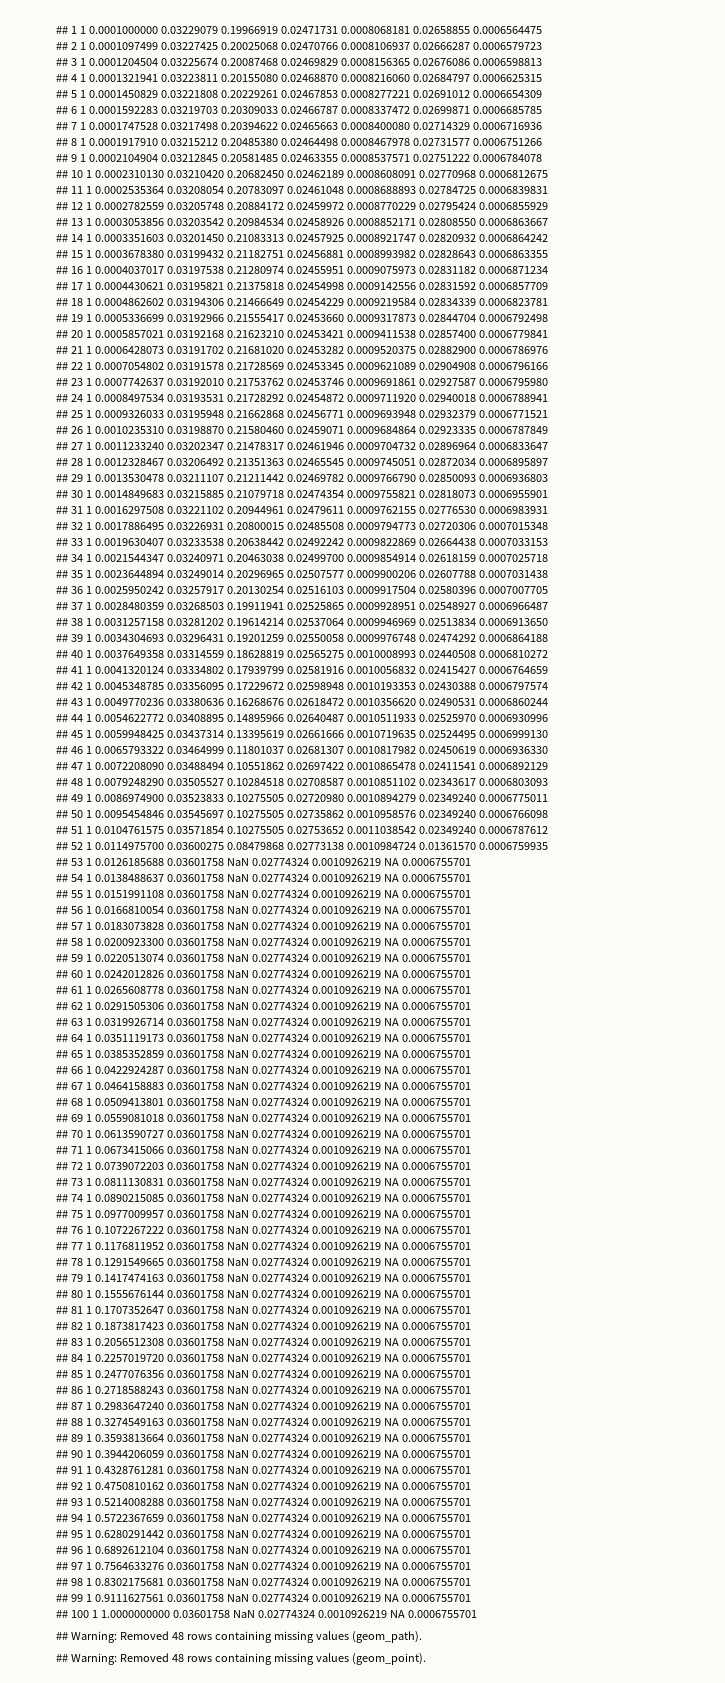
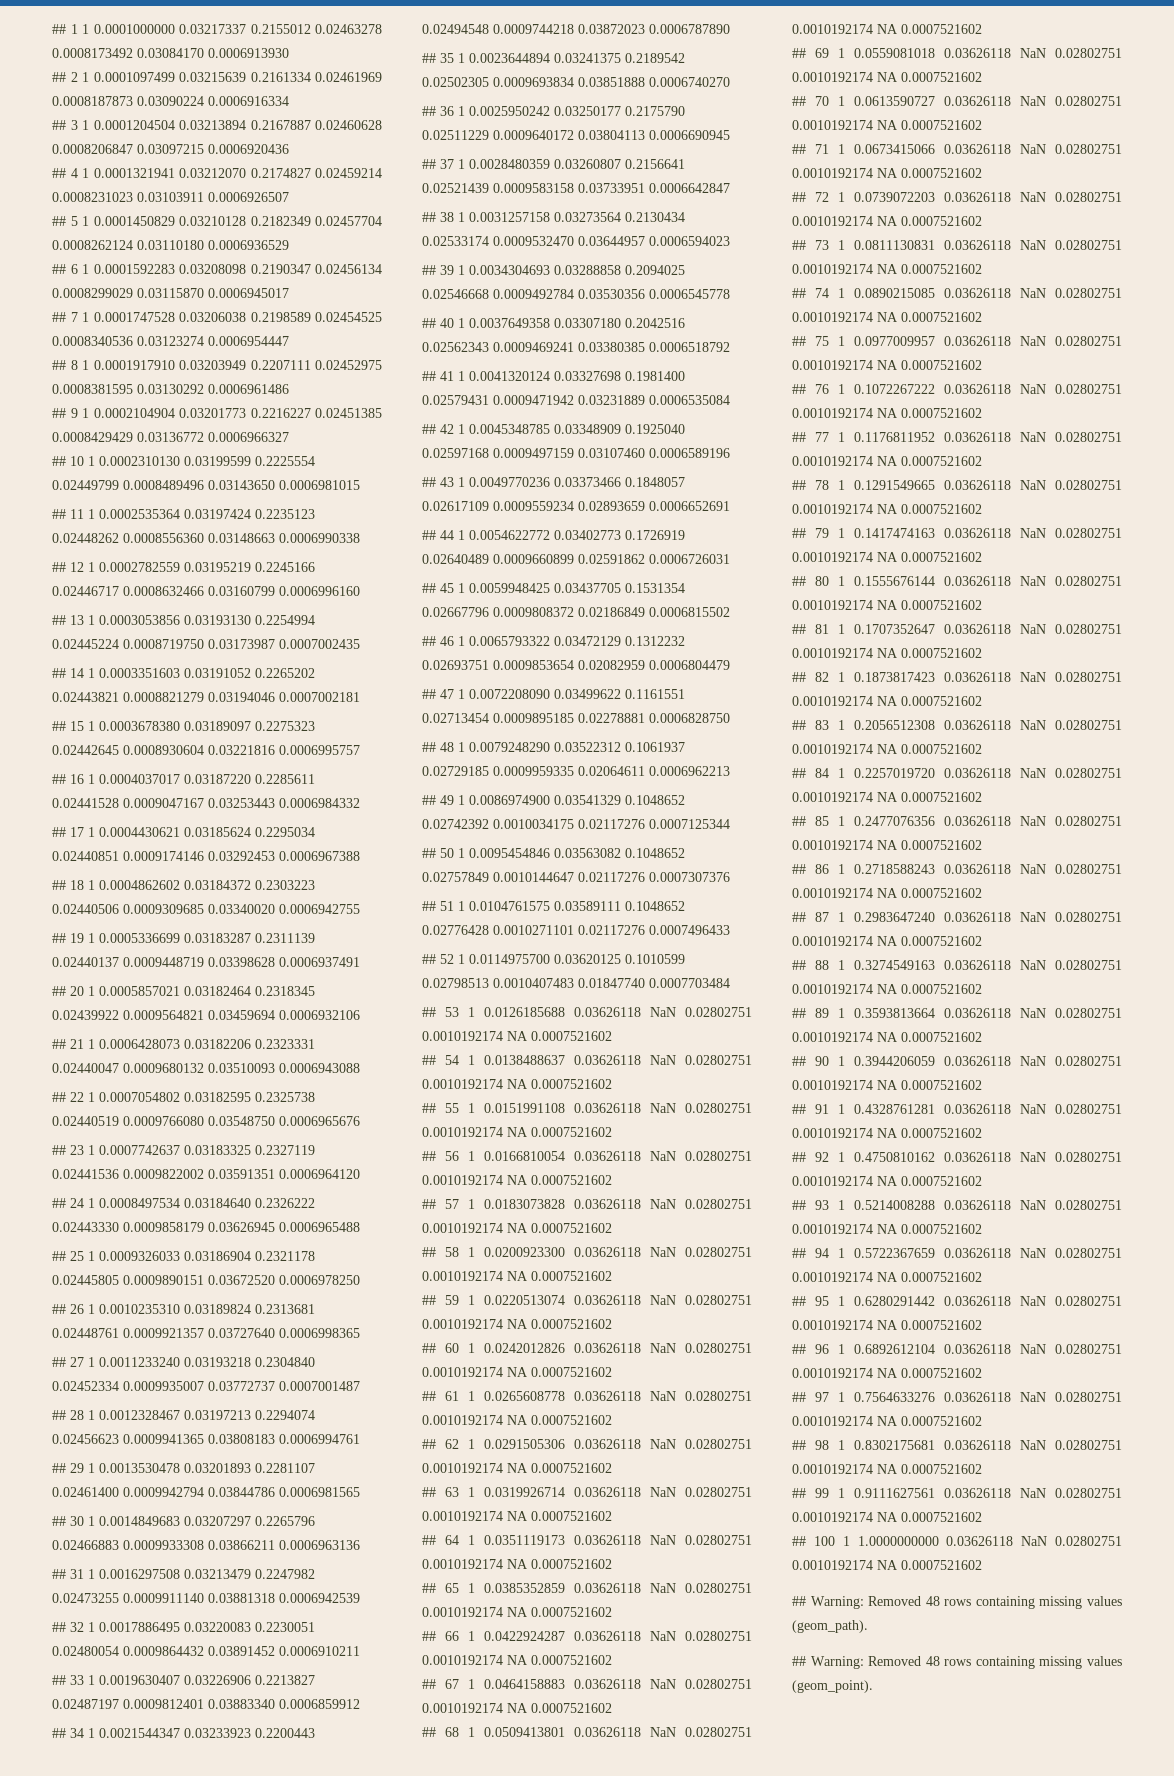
- ## 1 1 0.0001000000 0.03229079 0.19966919 0.02471731 0.0008068181 0.02658855 0.0006564475
- ## 2 1 0.0001097499 0.03227425 0.20025068 0.02470766 0.0008106937 0.02666287 0.0006579723
- ## 3 1 0.0001204504 0.03225674 0.20087468 0.02469829 0.0008156365 0.02676086 0.0006598813
- ## 4 1 0.0001321941 0.03223811 0.20155080 0.02468870 0.0008216060 0.02684797 0.0006625315
- ## 5 1 0.0001450829 0.03221808 0.20229261 0.02467853 0.0008277221 0.02691012 0.0006654309
- ## 6 1 0.0001592283 0.03219703 0.20309033 0.02466787 0.0008337472 0.02699871 0.0006685785
- ## 7 1 0.0001747528 0.03217498 0.20394622 0.02465663 0.0008400080 0.02714329 0.0006716936
- ## 8 1 0.0001917910 0.03215212 0.20485380 0.02464498 0.0008467978 0.02731577 0.0006751266
- ## 9 1 0.0002104904 0.03212845 0.20581485 0.02463355 0.0008537571 0.02751222 0.0006784078
- ## 10 1 0.0002310130 0.03210420 0.20682450 0.02462189 0.0008608091 0.02770968 0.0006812675
- ## 11 1 0.0002535364 0.03208054 0.20783097 0.02461048 0.0008688893 0.02784725 0.0006839831
- ## 12 1 0.0002782559 0.03205748 0.20884172 0.02459972 0.0008770229 0.02795424 0.0006855929
- ## 13 1 0.0003053856 0.03203542 0.20984534 0.02458926 0.0008852171 0.02808550 0.0006863667
- ## 14 1 0.0003351603 0.03201450 0.21083313 0.02457925 0.0008921747 0.02820932 0.0006864242
- ## 15 1 0.0003678380 0.03199432 0.21182751 0.02456881 0.0008993982 0.02828643 0.0006863355
- ## 16 1 0.0004037017 0.03197538 0.21280974 0.02455951 0.0009075973 0.02831182 0.0006871234
- ## 17 1 0.0004430621 0.03195821 0.21375818 0.02454998 0.0009142556 0.02831592 0.0006857709
- ## 18 1 0.0004862602 0.03194306 0.21466649 0.02454229 0.0009219584 0.02834339 0.0006823781
- ## 19 1 0.0005336699 0.03192966 0.21555417 0.02453660 0.0009317873 0.02844704 0.0006792498
- ## 20 1 0.0005857021 0.03192168 0.21623210 0.02453421 0.0009411538 0.02857400 0.0006779841
- ## 21 1 0.0006428073 0.03191702 0.21681020 0.02453282 0.0009520375 0.02882900 0.0006786976
- ## 22 1 0.0007054802 0.03191578 0.21728569 0.02453345 0.0009621089 0.02904908 0.0006796166
- ## 23 1 0.0007742637 0.03192010 0.21753762 0.02453746 0.0009691861 0.02927587 0.0006795980
- ## 24 1 0.0008497534 0.03193531 0.21728292 0.02454872 0.0009711920 0.02940018 0.0006788941
- ## 25 1 0.0009326033 0.03195948 0.21662868 0.02456771 0.0009693948 0.02932379 0.0006771521
- ## 26 1 0.0010235310 0.03198870 0.21580460 0.02459071 0.0009684864 0.02923335 0.0006787849
- ## 27 1 0.0011233240 0.03202347 0.21478317 0.02461946 0.0009704732 0.02896964 0.0006833647
- ## 28 1 0.0012328467 0.03206492 0.21351363 0.02465545 0.0009745051 0.02872034 0.0006895897
- ## 29 1 0.0013530478 0.03211107 0.21211442 0.02469782 0.0009766790 0.02850093 0.0006936803
- ## 30 1 0.0014849683 0.03215885 0.21079718 0.02474354 0.0009755821 0.02818073 0.0006955901
- ## 31 1 0.0016297508 0.03221102 0.20944961 0.02479611 0.0009762155 0.02776530 0.0006983931
- ## 32 1 0.0017886495 0.03226931 0.20800015 0.02485508 0.0009794773 0.02720306 0.0007015348
- ## 33 1 0.0019630407 0.03233538 0.20638442 0.02492242 0.0009822869 0.02664438 0.0007033153
- ## 34 1 0.0021544347 0.03240971 0.20463038 0.02499700 0.0009854914 0.02618159 0.0007025718
- ## 35 1 0.0023644894 0.03249014 0.20296965 0.02507577 0.0009900206 0.02607788 0.0007031438
- ## 36 1 0.0025950242 0.03257917 0.20130254 0.02516103 0.0009917504 0.02580396 0.0007007705
- ## 37 1 0.0028480359 0.03268503 0.19911941 0.02525865 0.0009928951 0.02548927 0.0006966487
- ## 38 1 0.0031257158 0.03281202 0.19614214 0.02537064 0.0009946969 0.02513834 0.0006913650
- ## 39 1 0.0034304693 0.03296431 0.19201259 0.02550058 0.0009976748 0.02474292 0.0006864188
- ## 40 1 0.0037649358 0.03314559 0.18628819 0.02565275 0.0010008993 0.02440508 0.0006810272
- ## 41 1 0.0041320124 0.03334802 0.17939799 0.02581916 0.0010056832 0.02415427 0.0006764659
- ## 42 1 0.0045348785 0.03356095 0.17229672 0.02598948 0.0010193353 0.02430388 0.0006797574
- ## 43 1 0.0049770236 0.03380636 0.16268676 0.02618472 0.0010356620 0.02490531 0.0006860244
- ## 44 1 0.0054622772 0.03408895 0.14895966 0.02640487 0.0010511933 0.02525970 0.0006930996
- ## 45 1 0.0059948425 0.03437314 0.13395619 0.02661666 0.0010719635 0.02524495 0.0006999130
- ## 46 1 0.0065793322 0.03464999 0.11801037 0.02681307 0.0010817982 0.02450619 0.0006936330
- ## 47 1 0.0072208090 0.03488494 0.10551862 0.02697422 0.0010865478 0.02411541 0.0006892129
- ## 48 1 0.0079248290 0.03505527 0.10284518 0.02708587 0.0010851102 0.02343617 0.0006803093
- ## 49 1 0.0086974900 0.03523833 0.10275505 0.02720980 0.0010894279 0.02349240 0.0006775011
- ## 50 1 0.0095454846 0.03545697 0.10275505 0.02735862 0.0010958576 0.02349240 0.0006766098
- ## 51 1 0.0104761575 0.03571854 0.10275505 0.02753652 0.0011038542 0.02349240 0.0006787612
- ## 52 1 0.0114975700 0.03600275 0.08479868 0.02773138 0.0010984724 0.01361570 0.0006759935
- ## 53 1 0.0126185688 0.03601758 NaN 0.02774324 0.0010926219 NA 0.0006755701
- ## 54 1 0.0138488637 0.03601758 NaN 0.02774324 0.0010926219 NA 0.0006755701
- ## 55 1 0.0151991108 0.03601758 NaN 0.02774324 0.0010926219 NA 0.0006755701
- ## 56 1 0.0166810054 0.03601758 NaN 0.02774324 0.0010926219 NA 0.0006755701
- ## 57 1 0.0183073828 0.03601758 NaN 0.02774324 0.0010926219 NA 0.0006755701
- ## 58 1 0.0200923300 0.03601758 NaN 0.02774324 0.0010926219 NA 0.0006755701
- ## 59 1 0.0220513074 0.03601758 NaN 0.02774324 0.0010926219 NA 0.0006755701
- ## 60 1 0.0242012826 0.03601758 NaN 0.02774324 0.0010926219 NA 0.0006755701
- ## 61 1 0.0265608778 0.03601758 NaN 0.02774324 0.0010926219 NA 0.0006755701
- ## 62 1 0.0291505306 0.03601758 NaN 0.02774324 0.0010926219 NA 0.0006755701
- ## 63 1 0.0319926714 0.03601758 NaN 0.02774324 0.0010926219 NA 0.0006755701
- ## 64 1 0.0351119173 0.03601758 NaN 0.02774324 0.0010926219 NA 0.0006755701
- ## 65 1 0.0385352859 0.03601758 NaN 0.02774324 0.0010926219 NA 0.0006755701
- ## 66 1 0.0422924287 0.03601758 NaN 0.02774324 0.0010926219 NA 0.0006755701
- ## 67 1 0.0464158883 0.03601758 NaN 0.02774324 0.0010926219 NA 0.0006755701
- ## 68 1 0.0509413801 0.03601758 NaN 0.02774324 0.0010926219 NA 0.0006755701
- ## 69 1 0.0559081018 0.03601758 NaN 0.02774324 0.0010926219 NA 0.0006755701
- ## 70 1 0.0613590727 0.03601758 NaN 0.02774324 0.0010926219 NA 0.0006755701
- ## 71 1 0.0673415066 0.03601758 NaN 0.02774324 0.0010926219 NA 0.0006755701
- ## 72 1 0.0739072203 0.03601758 NaN 0.02774324 0.0010926219 NA 0.0006755701
- ## 73 1 0.0811130831 0.03601758 NaN 0.02774324 0.0010926219 NA 0.0006755701
- ## 74 1 0.0890215085 0.03601758 NaN 0.02774324 0.0010926219 NA 0.0006755701
- ## 75 1 0.0977009957 0.03601758 NaN 0.02774324 0.0010926219 NA 0.0006755701
- ## 76 1 0.1072267222 0.03601758 NaN 0.02774324 0.0010926219 NA 0.0006755701
- ## 77 1 0.1176811952 0.03601758 NaN 0.02774324 0.0010926219 NA 0.0006755701
- ## 78 1 0.1291549665 0.03601758 NaN 0.02774324 0.0010926219 NA 0.0006755701
- ## 79 1 0.1417474163 0.03601758 NaN 0.02774324 0.0010926219 NA 0.0006755701
- ## 80 1 0.1555676144 0.03601758 NaN 0.02774324 0.0010926219 NA 0.0006755701
- ## 81 1 0.1707352647 0.03601758 NaN 0.02774324 0.0010926219 NA 0.0006755701
- ## 82 1 0.1873817423 0.03601758 NaN 0.02774324 0.0010926219 NA 0.0006755701
- ## 83 1 0.2056512308 0.03601758 NaN 0.02774324 0.0010926219 NA 0.0006755701
- ## 84 1 0.2257019720 0.03601758 NaN 0.02774324 0.0010926219 NA 0.0006755701
- ## 85 1 0.2477076356 0.03601758 NaN 0.02774324 0.0010926219 NA 0.0006755701
- ## 86 1 0.2718588243 0.03601758 NaN 0.02774324 0.0010926219 NA 0.0006755701
- ## 87 1 0.2983647240 0.03601758 NaN 0.02774324 0.0010926219 NA 0.0006755701
- ## 88 1 0.3274549163 0.03601758 NaN 0.02774324 0.0010926219 NA 0.0006755701
- ## 89 1 0.3593813664 0.03601758 NaN 0.02774324 0.0010926219 NA 0.0006755701
- ## 90 1 0.3944206059 0.03601758 NaN 0.02774324 0.0010926219 NA 0.0006755701
- ## 91 1 0.4328761281 0.03601758 NaN 0.02774324 0.0010926219 NA 0.0006755701
- ## 92 1 0.4750810162 0.03601758 NaN 0.02774324 0.0010926219 NA 0.0006755701
- ## 93 1 0.5214008288 0.03601758 NaN 0.02774324 0.0010926219 NA 0.0006755701
- ## 94 1 0.5722367659 0.03601758 NaN 0.02774324 0.0010926219 NA 0.0006755701
- ## 95 1 0.6280291442 0.03601758 NaN 0.02774324 0.0010926219 NA 0.0006755701
- ## 96 1 0.6892612104 0.03601758 NaN 0.02774324 0.0010926219 NA 0.0006755701
- ## 97 1 0.7564633276 0.03601758 NaN 0.02774324 0.0010926219 NA 0.0006755701
- ## 98 1 0.8302175681 0.03601758 NaN 0.02774324 0.0010926219 NA 0.0006755701
- ## 99 1 0.9111627561 0.03601758 NaN 0.02774324 0.0010926219 NA 0.0006755701
- ## 100 1 1.0000000000 0.03601758 NaN 0.02774324 0.0010926219 NA 0.0006755701
+ ## 1 1 0.0001000000 0.03217337 0.2155012 0.02463278 0.0008173492 0.03084170 0.0006913930
+ ## 2 1 0.0001097499 0.03215639 0.2161334 0.02461969 0.0008187873 0.03090224 0.0006916334
+ ## 3 1 0.0001204504 0.03213894 0.2167887 0.02460628 0.0008206847 0.03097215 0.0006920436
+ ## 4 1 0.0001321941 0.03212070 0.2174827 0.02459214 0.0008231023 0.03103911 0.0006926507
+ ## 5 1 0.0001450829 0.03210128 0.2182349 0.02457704 0.0008262124 0.03110180 0.0006936529
+ ## 6 1 0.0001592283 0.03208098 0.2190347 0.02456134 0.0008299029 0.03115870 0.0006945017
+ ## 7 1 0.0001747528 0.03206038 0.2198589 0.02454525 0.0008340536 0.03123274 0.0006954447
+ ## 8 1 0.0001917910 0.03203949 0.2207111 0.02452975 0.0008381595 0.03130292 0.0006961486
+ ## 9 1 0.0002104904 0.03201773 0.2216227 0.02451385 0.0008429429 0.03136772 0.0006966327
+ ## 10 1 0.0002310130 0.03199599 0.2225554 0.02449799 0.0008489496 0.03143650 0.0006981015
+ ## 11 1 0.0002535364 0.03197424 0.2235123 0.02448262 0.0008556360 0.03148663 0.0006990338
+ ## 12 1 0.0002782559 0.03195219 0.2245166 0.02446717 0.0008632466 0.03160799 0.0006996160
+ ## 13 1 0.0003053856 0.03193130 0.2254994 0.02445224 0.0008719750 0.03173987 0.0007002435
+ ## 14 1 0.0003351603 0.03191052 0.2265202 0.02443821 0.0008821279 0.03194046 0.0007002181
+ ## 15 1 0.0003678380 0.03189097 0.2275323 0.02442645 0.0008930604 0.03221816 0.0006995757
+ ## 16 1 0.0004037017 0.03187220 0.2285611 0.02441528 0.0009047167 0.03253443 0.0006984332
+ ## 17 1 0.0004430621 0.03185624 0.2295034 0.02440851 0.0009174146 0.03292453 0.0006967388
+ ## 18 1 0.0004862602 0.03184372 0.2303223 0.02440506 0.0009309685 0.03340020 0.0006942755
+ ## 19 1 0.0005336699 0.03183287 0.2311139 0.02440137 0.0009448719 0.03398628 0.0006937491
+ ## 20 1 0.0005857021 0.03182464 0.2318345 0.02439922 0.0009564821 0.03459694 0.0006932106
+ ## 21 1 0.0006428073 0.03182206 0.2323331 0.02440047 0.0009680132 0.03510093 0.0006943088
+ ## 22 1 0.0007054802 0.03182595 0.2325738 0.02440519 0.0009766080 0.03548750 0.0006965676
+ ## 23 1 0.0007742637 0.03183325 0.2327119 0.02441536 0.0009822002 0.03591351 0.0006964120
+ ## 24 1 0.0008497534 0.03184640 0.2326222 0.02443330 0.0009858179 0.03626945 0.0006965488
+ ## 25 1 0.0009326033 0.03186904 0.2321178 0.02445805 0.0009890151 0.03672520 0.0006978250
+ ## 26 1 0.0010235310 0.03189824 0.2313681 0.02448761 0.0009921357 0.03727640 0.0006998365
+ ## 27 1 0.0011233240 0.03193218 0.2304840 0.02452334 0.0009935007 0.03772737 0.0007001487
+ ## 28 1 0.0012328467 0.03197213 0.2294074 0.02456623 0.0009941365 0.03808183 0.0006994761
+ ## 29 1 0.0013530478 0.03201893 0.2281107 0.02461400 0.0009942794 0.03844786 0.0006981565
+ ## 30 1 0.0014849683 0.03207297 0.2265796 0.02466883 0.0009933308 0.03866211 0.0006963136
+ ## 31 1 0.0016297508 0.03213479 0.2247982 0.02473255 0.0009911140 0.03881318 0.0006942539
+ ## 32 1 0.0017886495 0.03220083 0.2230051 0.02480054 0.0009864432 0.03891452 0.0006910211
+ ## 33 1 0.0019630407 0.03226906 0.2213827 0.02487197 0.0009812401 0.03883340 0.0006859912
+ ## 34 1 0.0021544347 0.03233923 0.2200443 0.02494548 0.0009744218 0.03872023 0.0006787890
+ ## 35 1 0.0023644894 0.03241375 0.2189542 0.02502305 0.0009693834 0.03851888 0.0006740270
+ ## 36 1 0.0025950242 0.03250177 0.2175790 0.02511229 0.0009640172 0.03804113 0.0006690945
+ ## 37 1 0.0028480359 0.03260807 0.2156641 0.02521439 0.0009583158 0.03733951 0.0006642847
+ ## 38 1 0.0031257158 0.03273564 0.2130434 0.02533174 0.0009532470 0.03644957 0.0006594023
+ ## 39 1 0.0034304693 0.03288858 0.2094025 0.02546668 0.0009492784 0.03530356 0.0006545778
+ ## 40 1 0.0037649358 0.03307180 0.2042516 0.02562343 0.0009469241 0.03380385 0.0006518792
+ ## 41 1 0.0041320124 0.03327698 0.1981400 0.02579431 0.0009471942 0.03231889 0.0006535084
+ ## 42 1 0.0045348785 0.03348909 0.1925040 0.02597168 0.0009497159 0.03107460 0.0006589196
+ ## 43 1 0.0049770236 0.03373466 0.1848057 0.02617109 0.0009559234 0.02893659 0.0006652691
+ ## 44 1 0.0054622772 0.03402773 0.1726919 0.02640489 0.0009660899 0.02591862 0.0006726031
+ ## 45 1 0.0059948425 0.03437705 0.1531354 0.02667796 0.0009808372 0.02186849 0.0006815502
+ ## 46 1 0.0065793322 0.03472129 0.1312232 0.02693751 0.0009853654 0.02082959 0.0006804479
+ ## 47 1 0.0072208090 0.03499622 0.1161551 0.02713454 0.0009895185 0.02278881 0.0006828750
+ ## 48 1 0.0079248290 0.03522312 0.1061937 0.02729185 0.0009959335 0.02064611 0.0006962213
+ ## 49 1 0.0086974900 0.03541329 0.1048652 0.02742392 0.0010034175 0.02117276 0.0007125344
+ ## 50 1 0.0095454846 0.03563082 0.1048652 0.02757849 0.0010144647 0.02117276 0.0007307376
+ ## 51 1 0.0104761575 0.03589111 0.1048652 0.02776428 0.0010271101 0.02117276 0.0007496433
+ ## 52 1 0.0114975700 0.03620125 0.1010599 0.02798513 0.0010407483 0.01847740 0.0007703484
+ ## 53 1 0.0126185688 0.03626118 NaN 0.02802751 0.0010192174 NA 0.0007521602
+ ## 54 1 0.0138488637 0.03626118 NaN 0.02802751 0.0010192174 NA 0.0007521602
+ ## 55 1 0.0151991108 0.03626118 NaN 0.02802751 0.0010192174 NA 0.0007521602
+ ## 56 1 0.0166810054 0.03626118 NaN 0.02802751 0.0010192174 NA 0.0007521602
+ ## 57 1 0.0183073828 0.03626118 NaN 0.02802751 0.0010192174 NA 0.0007521602
+ ## 58 1 0.0200923300 0.03626118 NaN 0.02802751 0.0010192174 NA 0.0007521602
+ ## 59 1 0.0220513074 0.03626118 NaN 0.02802751 0.0010192174 NA 0.0007521602
+ ## 60 1 0.0242012826 0.03626118 NaN 0.02802751 0.0010192174 NA 0.0007521602
+ ## 61 1 0.0265608778 0.03626118 NaN 0.02802751 0.0010192174 NA 0.0007521602
+ ## 62 1 0.0291505306 0.03626118 NaN 0.02802751 0.0010192174 NA 0.0007521602
+ ## 63 1 0.0319926714 0.03626118 NaN 0.02802751 0.0010192174 NA 0.0007521602
+ ## 64 1 0.0351119173 0.03626118 NaN 0.02802751 0.0010192174 NA 0.0007521602
+ ## 65 1 0.0385352859 0.03626118 NaN 0.02802751 0.0010192174 NA 0.0007521602
+ ## 66 1 0.0422924287 0.03626118 NaN 0.02802751 0.0010192174 NA 0.0007521602
+ ## 67 1 0.0464158883 0.03626118 NaN 0.02802751 0.0010192174 NA 0.0007521602
+ ## 68 1 0.0509413801 0.03626118 NaN 0.02802751 0.0010192174 NA 0.0007521602
+ ## 69 1 0.0559081018 0.03626118 NaN 0.02802751 0.0010192174 NA 0.0007521602
+ ## 70 1 0.0613590727 0.03626118 NaN 0.02802751 0.0010192174 NA 0.0007521602
+ ## 71 1 0.0673415066 0.03626118 NaN 0.02802751 0.0010192174 NA 0.0007521602
+ ## 72 1 0.0739072203 0.03626118 NaN 0.02802751 0.0010192174 NA 0.0007521602
+ ## 73 1 0.0811130831 0.03626118 NaN 0.02802751 0.0010192174 NA 0.0007521602
+ ## 74 1 0.0890215085 0.03626118 NaN 0.02802751 0.0010192174 NA 0.0007521602
+ ## 75 1 0.0977009957 0.03626118 NaN 0.02802751 0.0010192174 NA 0.0007521602
+ ## 76 1 0.1072267222 0.03626118 NaN 0.02802751 0.0010192174 NA 0.0007521602
+ ## 77 1 0.1176811952 0.03626118 NaN 0.02802751 0.0010192174 NA 0.0007521602
+ ## 78 1 0.1291549665 0.03626118 NaN 0.02802751 0.0010192174 NA 0.0007521602
+ ## 79 1 0.1417474163 0.03626118 NaN 0.02802751 0.0010192174 NA 0.0007521602
+ ## 80 1 0.1555676144 0.03626118 NaN 0.02802751 0.0010192174 NA 0.0007521602
+ ## 81 1 0.1707352647 0.03626118 NaN 0.02802751 0.0010192174 NA 0.0007521602
+ ## 82 1 0.1873817423 0.03626118 NaN 0.02802751 0.0010192174 NA 0.0007521602
+ ## 83 1 0.2056512308 0.03626118 NaN 0.02802751 0.0010192174 NA 0.0007521602
+ ## 84 1 0.2257019720 0.03626118 NaN 0.02802751 0.0010192174 NA 0.0007521602
+ ## 85 1 0.2477076356 0.03626118 NaN 0.02802751 0.0010192174 NA 0.0007521602
+ ## 86 1 0.2718588243 0.03626118 NaN 0.02802751 0.0010192174 NA 0.0007521602
+ ## 87 1 0.2983647240 0.03626118 NaN 0.02802751 0.0010192174 NA 0.0007521602
+ ## 88 1 0.3274549163 0.03626118 NaN 0.02802751 0.0010192174 NA 0.0007521602
+ ## 89 1 0.3593813664 0.03626118 NaN 0.02802751 0.0010192174 NA 0.0007521602
+ ## 90 1 0.3944206059 0.03626118 NaN 0.02802751 0.0010192174 NA 0.0007521602
+ ## 91 1 0.4328761281 0.03626118 NaN 0.02802751 0.0010192174 NA 0.0007521602
+ ## 92 1 0.4750810162 0.03626118 NaN 0.02802751 0.0010192174 NA 0.0007521602
+ ## 93 1 0.5214008288 0.03626118 NaN 0.02802751 0.0010192174 NA 0.0007521602
+ ## 94 1 0.5722367659 0.03626118 NaN 0.02802751 0.0010192174 NA 0.0007521602
+ ## 95 1 0.6280291442 0.03626118 NaN 0.02802751 0.0010192174 NA 0.0007521602
+ ## 96 1 0.6892612104 0.03626118 NaN 0.02802751 0.0010192174 NA 0.0007521602
+ ## 97 1 0.7564633276 0.03626118 NaN 0.02802751 0.0010192174 NA 0.0007521602
+ ## 98 1 0.8302175681 0.03626118 NaN 0.02802751 0.0010192174 NA 0.0007521602
+ ## 99 1 0.9111627561 0.03626118 NaN 0.02802751 0.0010192174 NA 0.0007521602
+ ## 100 1 1.0000000000 0.03626118 NaN 0.02802751 0.0010192174 NA 0.0007521602

